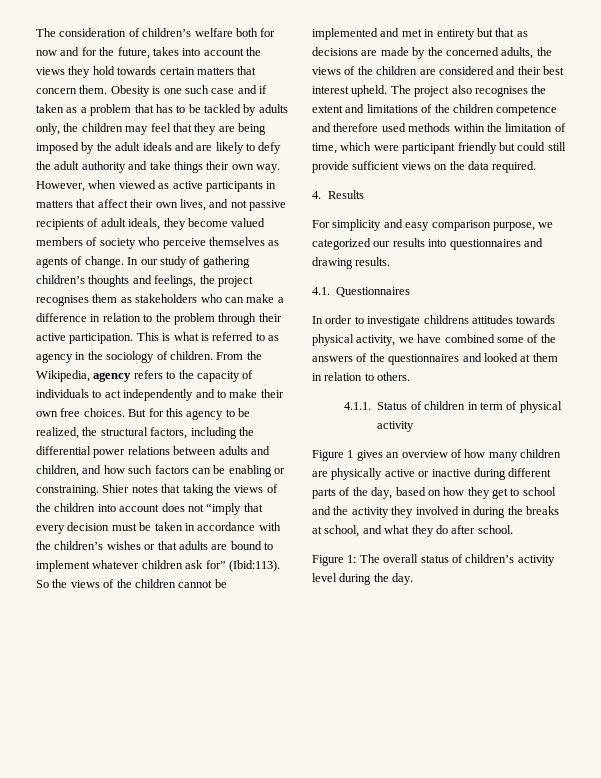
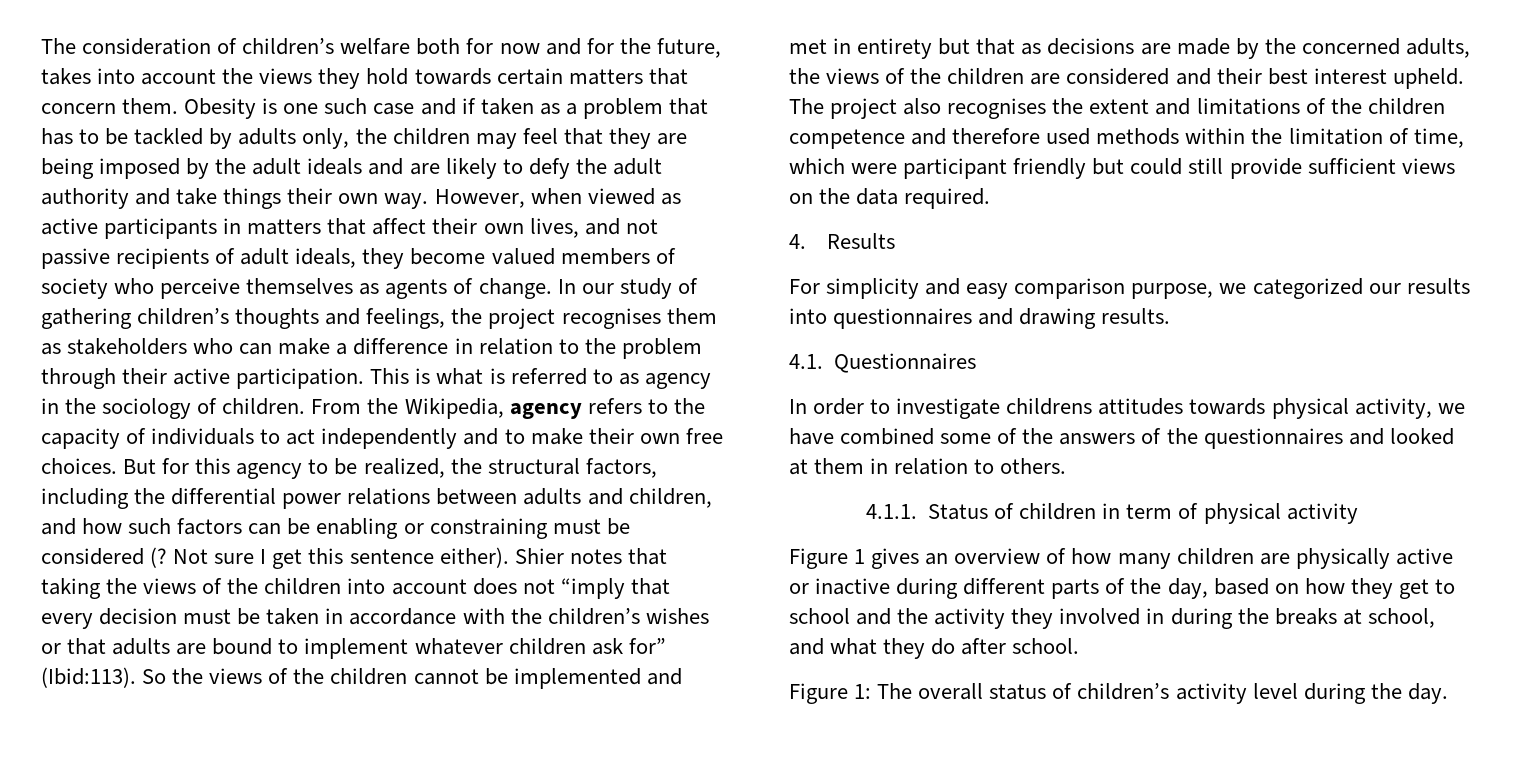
- But for this agency to be realized, the structural factors, including the differential power relations between adults and children, and how such factors can be enabling or constraining.
+ But for this agency to be realized, the structural factors, including the differential power relations between adults and children, and how such factors can be enabling or constraining must be considered (? Not sure I get this sentence either).

